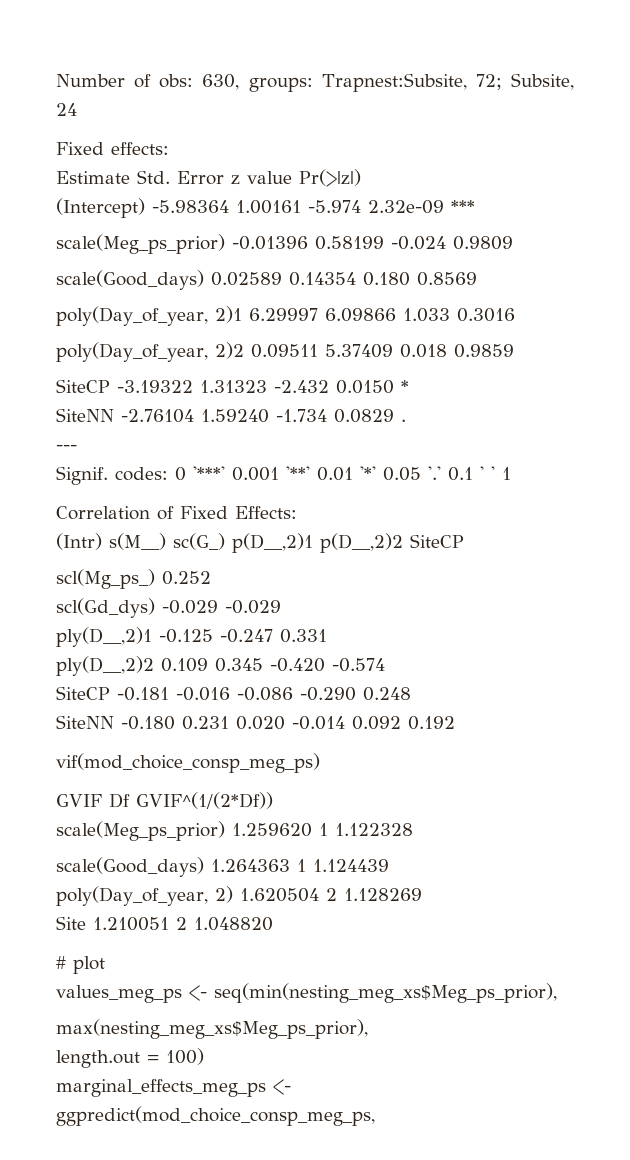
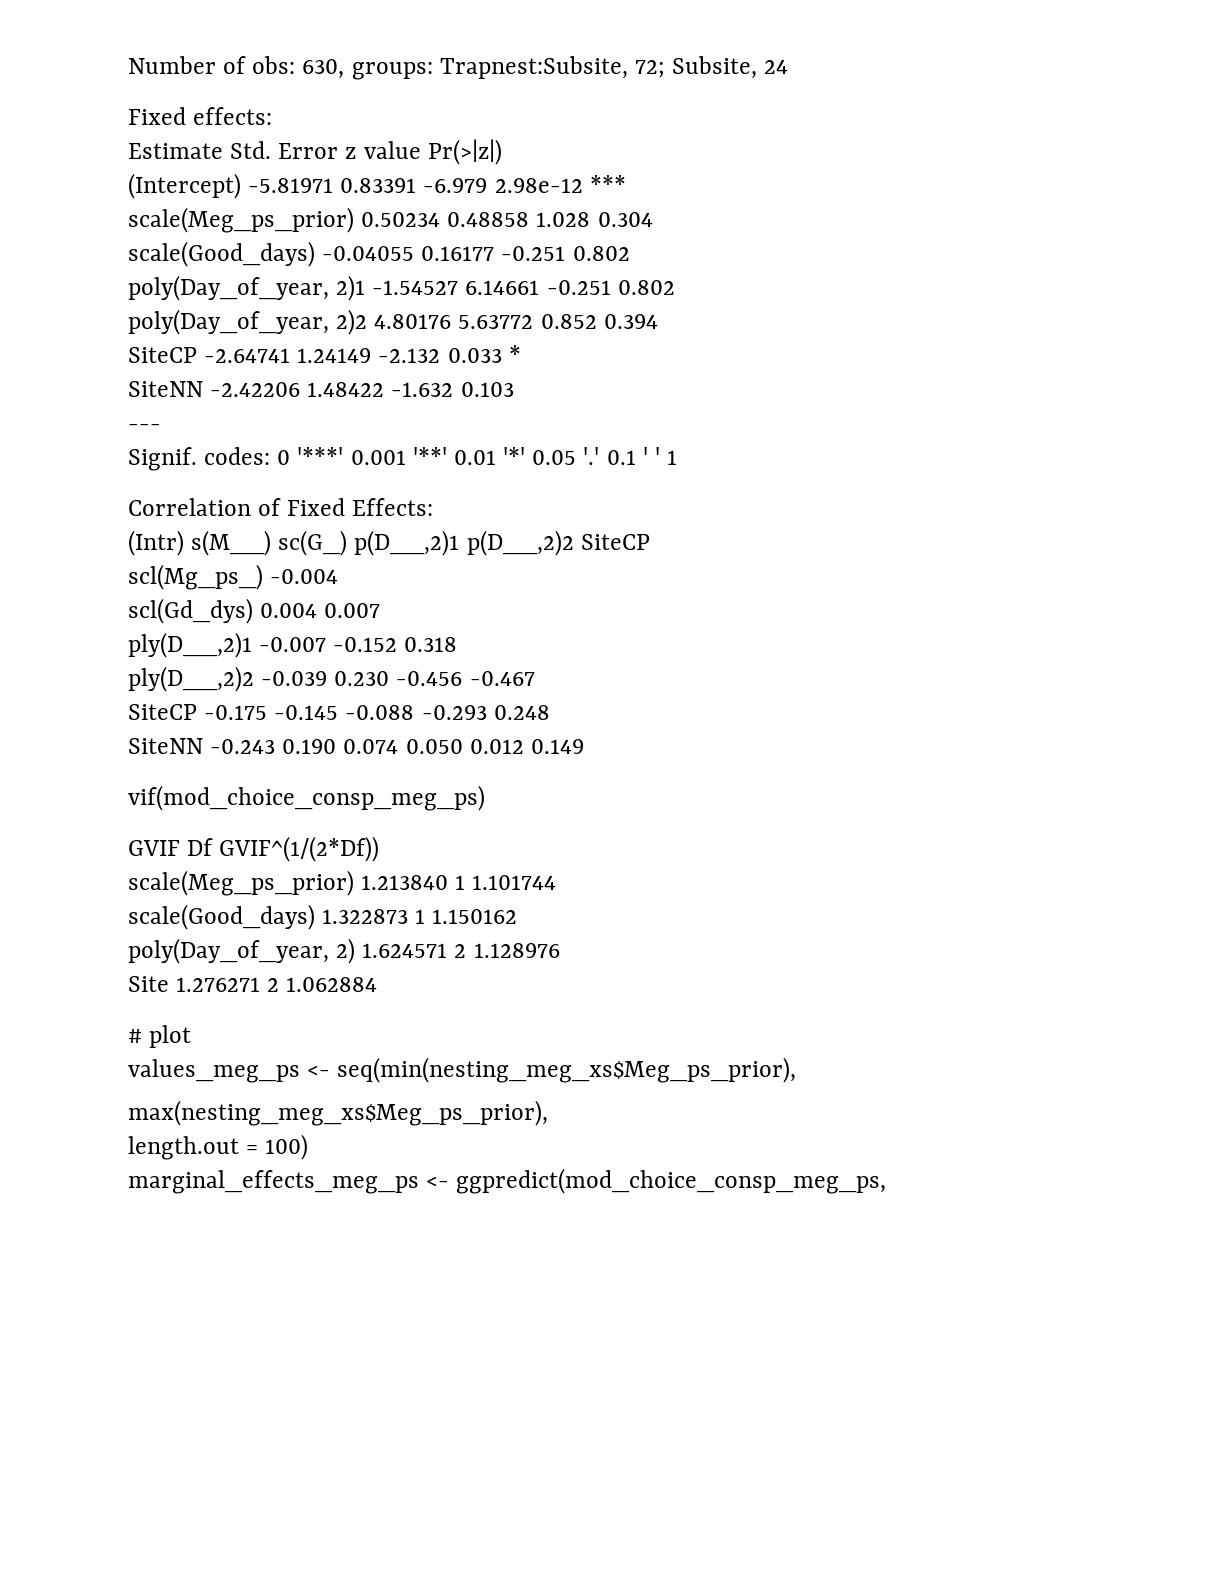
- (Intercept) -5.98364 1.00161 -5.974 2.32e-09 ***
- scale(Meg_ps_prior) -0.01396 0.58199 -0.024 0.9809
- scale(Good_days) 0.02589 0.14354 0.180 0.8569
- poly(Day_of_year, 2)1 6.29997 6.09866 1.033 0.3016
- poly(Day_of_year, 2)2 0.09511 5.37409 0.018 0.9859
- SiteCP -3.19322 1.31323 -2.432 0.0150 *
- SiteNN -2.76104 1.59240 -1.734 0.0829 .
+ (Intercept) -5.81971 0.83391 -6.979 2.98e-12 ***
+ scale(Meg_ps_prior) 0.50234 0.48858 1.028 0.304
+ scale(Good_days) -0.04055 0.16177 -0.251 0.802
+ poly(Day_of_year, 2)1 -1.54527 6.14661 -0.251 0.802
+ poly(Day_of_year, 2)2 4.80176 5.63772 0.852 0.394
+ SiteCP -2.64741 1.24149 -2.132 0.033 *
+ SiteNN -2.42206 1.48422 -1.632 0.103
- scl(Mg_ps_) 0.252
+ scl(Mg_ps_) -0.004
- scl(Gd_dys) -0.029 -0.029
+ scl(Gd_dys) 0.004 0.007
- ply(D__,2)1 -0.125 -0.247 0.331
- ply(D__,2)2 0.109 0.345 -0.420 -0.574
- SiteCP -0.181 -0.016 -0.086 -0.290 0.248
- SiteNN -0.180 0.231 0.020 -0.014 0.092 0.192
+ ply(D__,2)1 -0.007 -0.152 0.318
+ ply(D__,2)2 -0.039 0.230 -0.456 -0.467
+ SiteCP -0.175 -0.145 -0.088 -0.293 0.248
+ SiteNN -0.243 0.190 0.074 0.050 0.012 0.149
- scale(Meg_ps_prior) 1.259620 1 1.122328
- scale(Good_days) 1.264363 1 1.124439
- poly(Day_of_year, 2) 1.620504 2 1.128269
- Site 1.210051 2 1.048820
+ scale(Meg_ps_prior) 1.213840 1 1.101744
+ scale(Good_days) 1.322873 1 1.150162
+ poly(Day_of_year, 2) 1.624571 2 1.128976
+ Site 1.276271 2 1.062884

